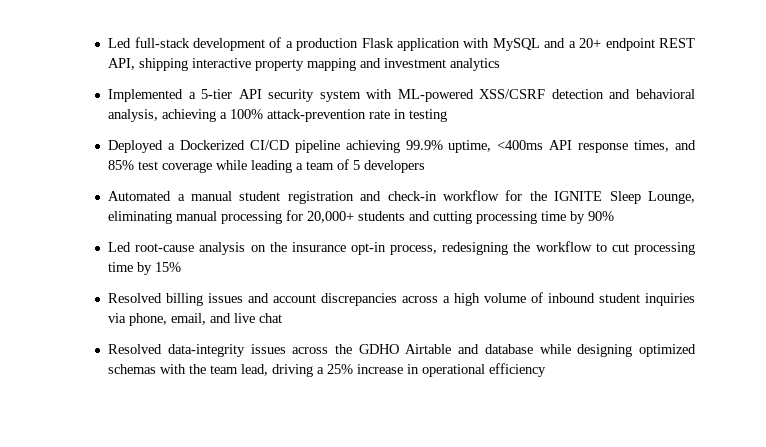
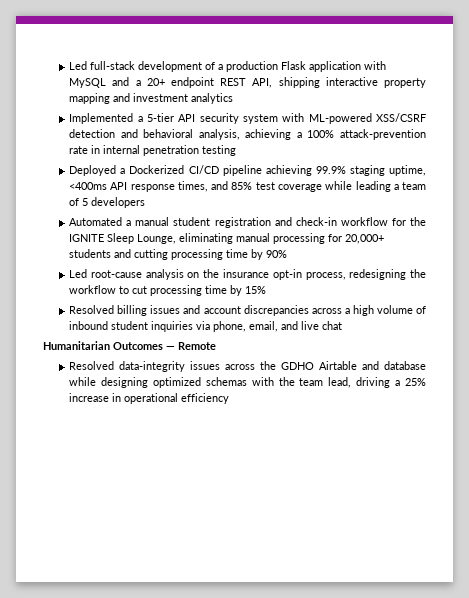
- Implemented a 5-tier API security system with ML-powered XSS/CSRF detection and behavioral analysis, achieving a 100% attack-prevention rate in testing
+ Implemented a 5-tier API security system with ML-powered XSS/CSRF detection and behavioral analysis, achieving a 100% attack-prevention rate in internal penetration testing
- Deployed a Dockerized CI/CD pipeline achieving 99.9% uptime, <400ms API response times, and 85% test coverage while leading a team of 5 developers
+ Deployed a Dockerized CI/CD pipeline achieving 99.9% staging uptime, <400ms API response times, and 85% test coverage while leading a team of 5 developers
+ Humanitarian Outcomes — Remote

